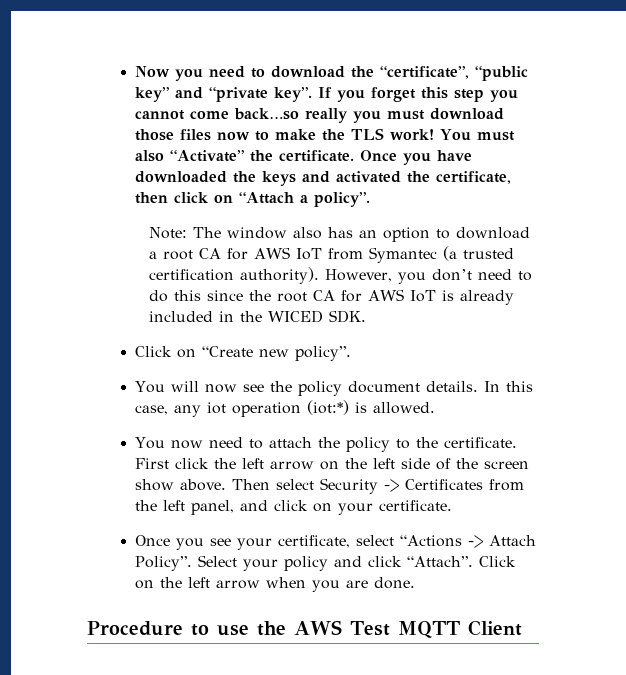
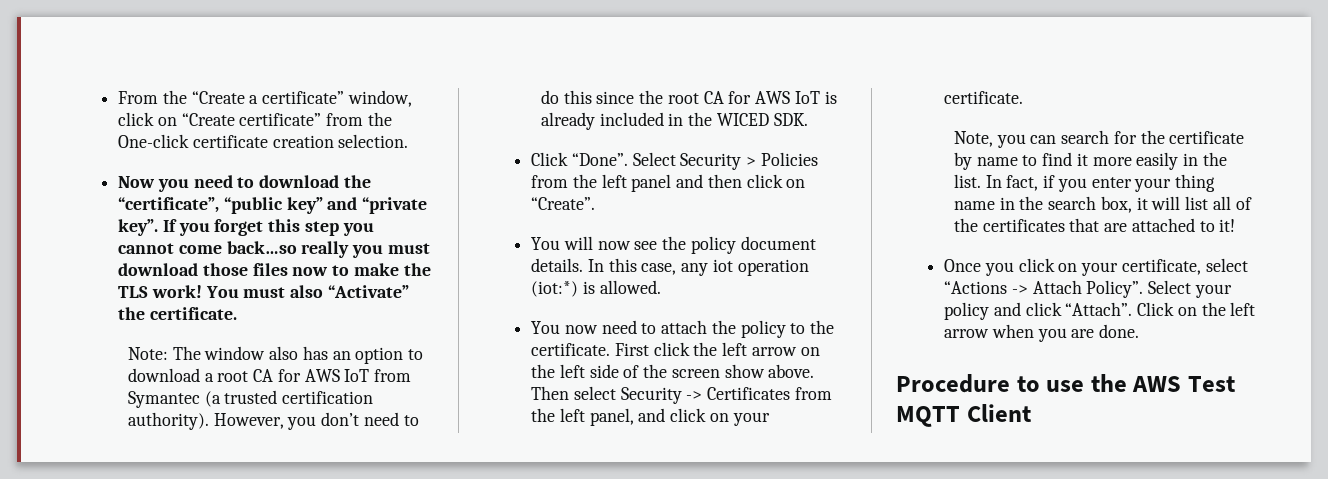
+ From the “Create a certificate” window, click on “Create certificate” from the One-click certificate creation selection.
- Once you have downloaded the keys and activated the certificate, then click on “Attach a policy”.
- Click on “Create new policy”.
+ Click “Done”. Select Security > Policies from the left panel and then click on “Create”.
- Once you see your certificate, select “Actions -> Attach Policy”.
+ Note, you can search for the certificate by name to find it more easily in the list. In fact, if you enter your thing name in the search box, it will list all of the certificates that are attached to it!
+ Once you click on your certificate, select “Actions -> Attach Policy”.

